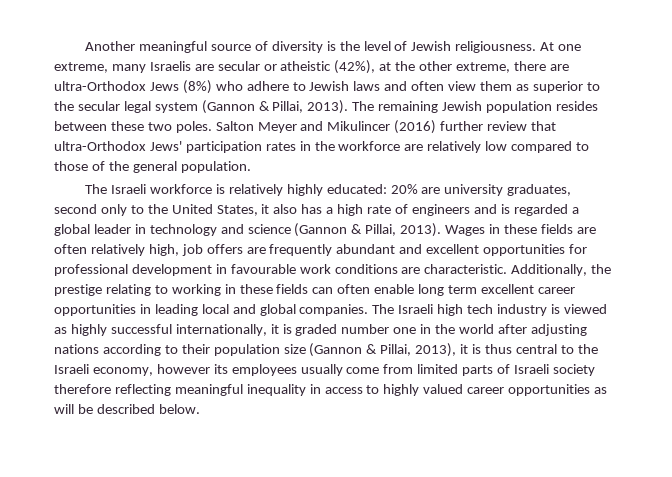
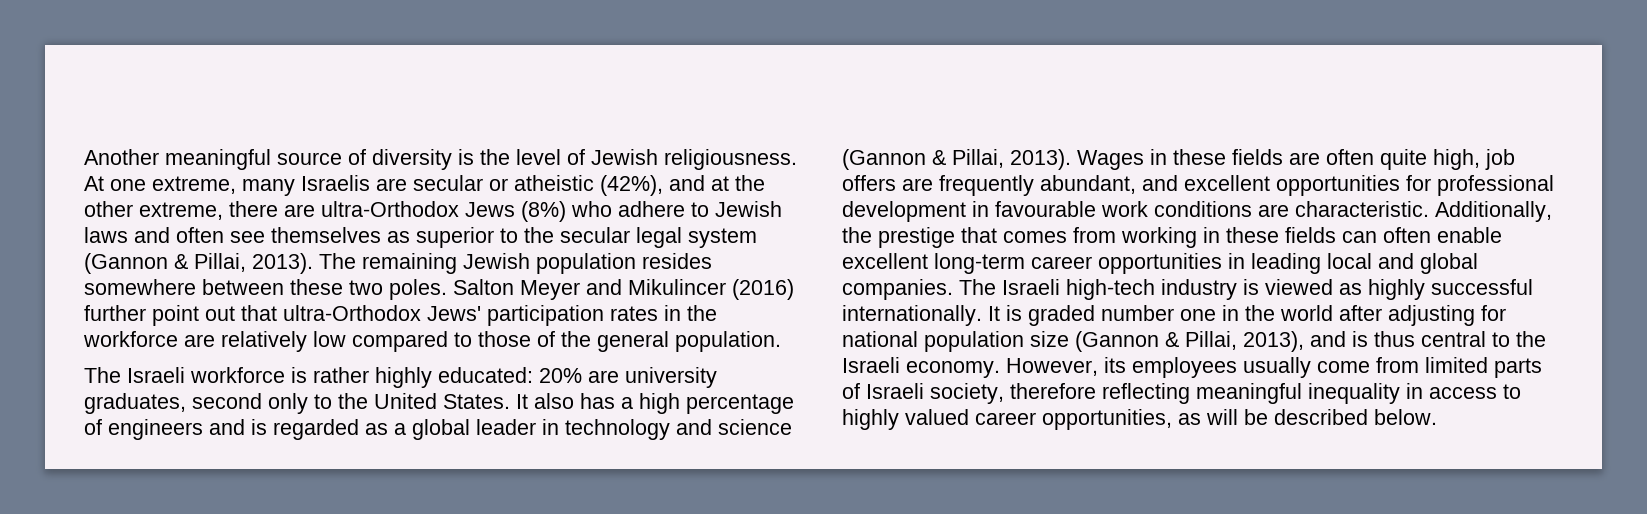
- At one extreme, many Israelis are secular or atheistic (42%), at the other extreme, there are ultra-Orthodox Jews (8%) who adhere to Jewish laws and often view them as superior to the secular legal system (Gannon & Pillai, 2013).
+ At one extreme, many Israelis are secular or atheistic (42%), and at the other extreme, there are ultra-Orthodox Jews (8%) who adhere to Jewish laws and often see themselves as superior to the secular legal system (Gannon & Pillai, 2013).
- The remaining Jewish population resides between these two poles.
+ The remaining Jewish population resides somewhere between these two poles.
- Salton Meyer and Mikulincer (2016) further review that ultra-Orthodox Jews' participation rates in the workforce are relatively low compared to those of the general population.
+ Salton Meyer and Mikulincer (2016) further point out that ultra-Orthodox Jews' participation rates in the workforce are relatively low compared to those of the general population.
- The Israeli workforce is relatively highly educated: 20% are university graduates, second only to the United States, it also has a high rate of engineers and is regarded a global leader in technology and science (Gannon & Pillai, 2013).
+ The Israeli workforce is rather highly educated: 20% are university graduates, second only to the United States. It also has a high percentage of engineers and is regarded as a global leader in technology and science (Gannon & Pillai, 2013).
- Wages in these fields are often relatively high, job offers are frequently abundant and excellent opportunities for professional development in favourable work conditions are characteristic.
+ Wages in these fields are often quite high, job offers are frequently abundant, and excellent opportunities for professional development in favourable work conditions are characteristic.
- Additionally, the prestige relating to working in these fields can often enable long term excellent career opportunities in leading local and global companies.
+ Additionally, the prestige that comes from working in these fields can often enable excellent long-term career opportunities in leading local and global companies.
- The Israeli high tech industry is viewed as highly successful internationally, it is graded number one in the world after adjusting nations according to their population size (Gannon & Pillai, 2013), it is thus central to the Israeli economy, however its employees usually come from limited parts of Israeli society therefore reflecting meaningful inequality in access to highly valued career opportunities as will be described below.
+ The Israeli high-tech industry is viewed as highly successful internationally. It is graded number one in the world after adjusting for national population size (Gannon & Pillai, 2013), and is thus central to the Israeli economy. However, its employees usually come from limited parts of Israeli society, therefore reflecting meaningful inequality in access to highly valued career opportunities, as will be described below.

